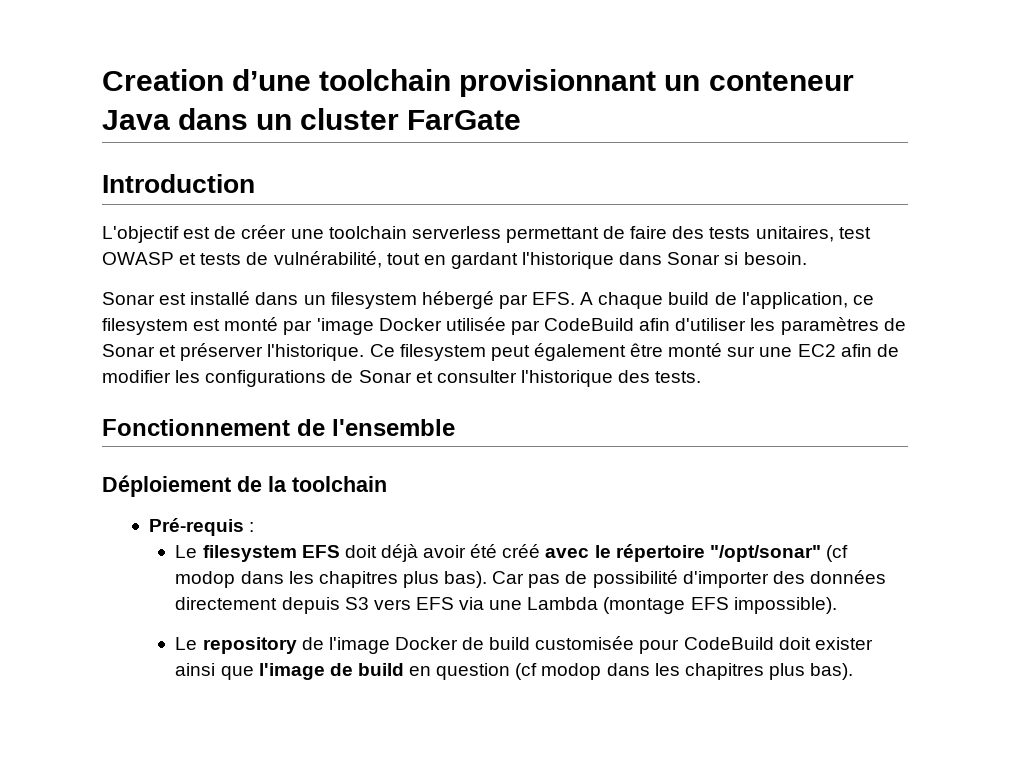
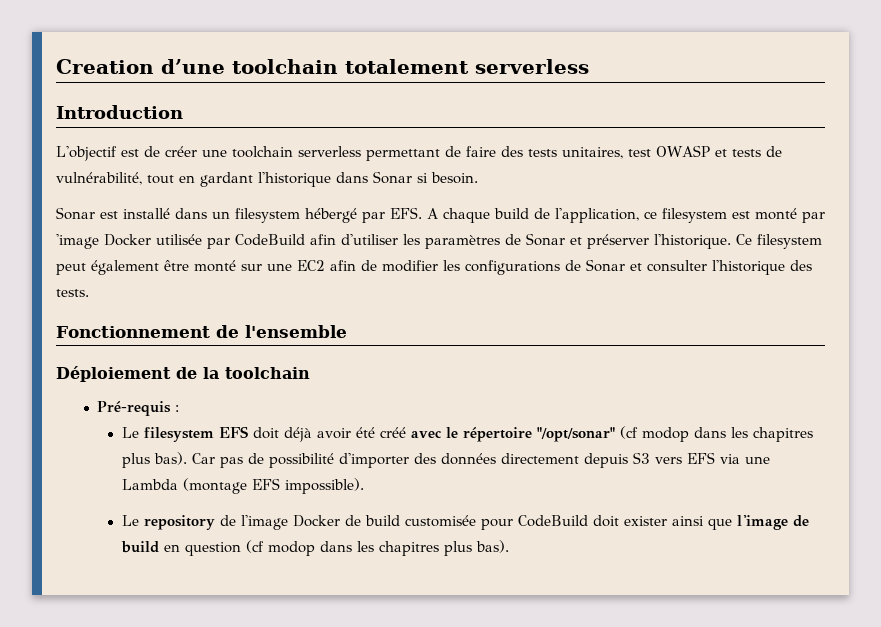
- Creation d’une toolchain provisionnant un conteneur Java dans un cluster FarGate
+ Creation d’une toolchain totalement serverless

